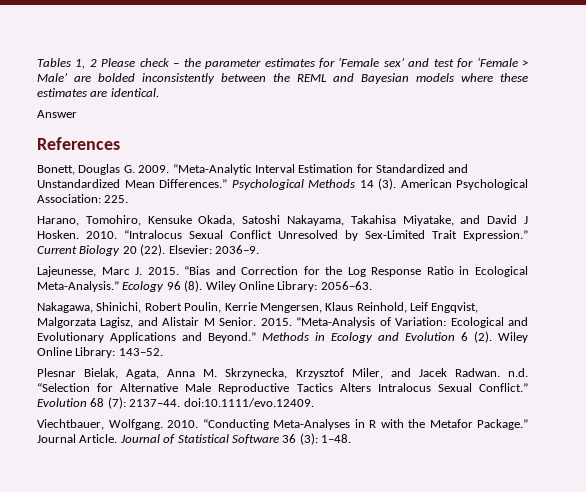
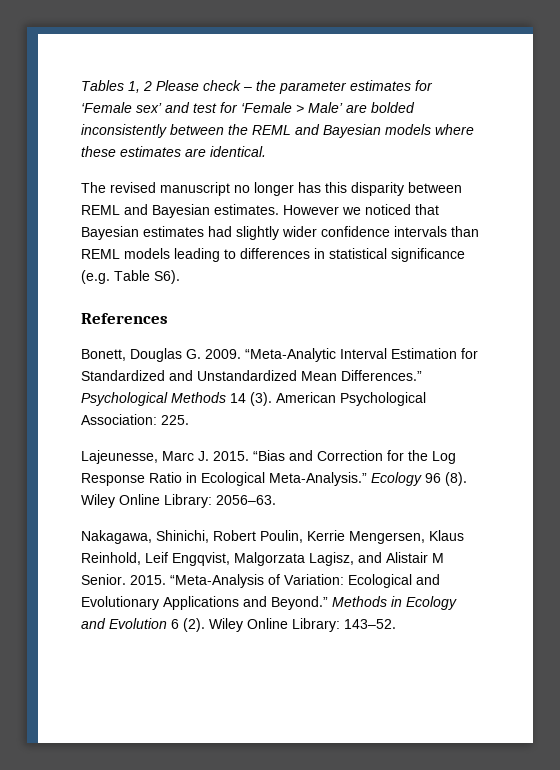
- Answer
+ The revised manuscript no longer has this disparity between REML and Bayesian estimates. However we noticed that Bayesian estimates had slightly wider confidence intervals than REML models leading to differences in statistical significance (e.g. Table S6).
- Harano, Tomohiro, Kensuke Okada, Satoshi Nakayama, Takahisa Miyatake, and David J Hosken. 2010. “Intralocus Sexual Conflict Unresolved by Sex-Limited Trait Expression.” Current Biology 20 (22). Elsevier: 2036–9.
- Plesnar Bielak, Agata, Anna M. Skrzynecka, Krzysztof Miler, and Jacek Radwan. n.d. “Selection for Alternative Male Reproductive Tactics Alters Intralocus Sexual Conflict.” Evolution 68 (7): 2137–44. doi:10.1111/evo.12409.
- Viechtbauer, Wolfgang. 2010. “Conducting Meta-Analyses in R with the Metafor Package.” Journal Article. Journal of Statistical Software 36 (3): 1–48.

